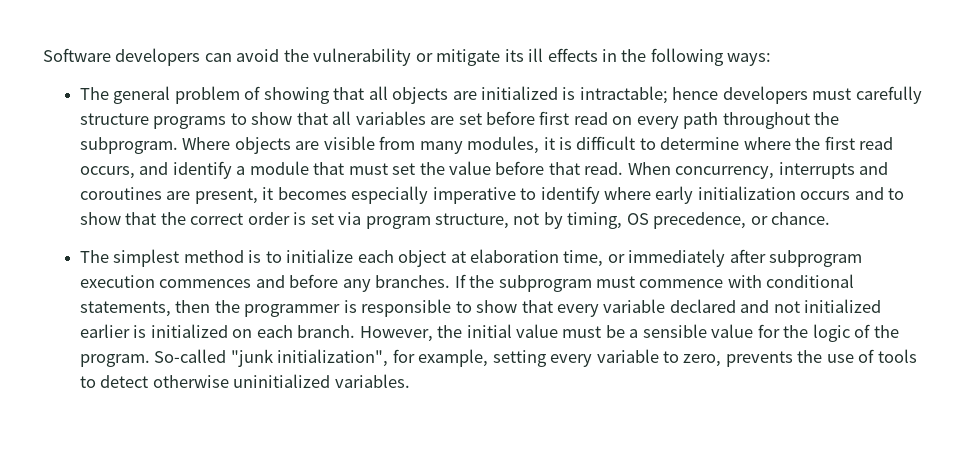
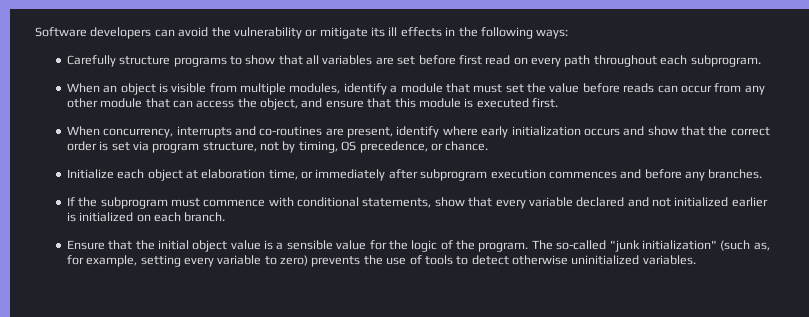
- The general problem of showing that all objects are initialized is intractable; hence developers must carefully structure programs to show that all variables are set before first read on every path throughout the subprogram. Where objects are visible from many modules, it is difficult to determine where the first read occurs, and identify a module that must set the value before that read. When concurrency, interrupts and coroutines are present, it becomes especially imperative to identify where early initialization occurs and to show that the correct order is set via program structure, not by timing, OS precedence, or chance.
+ Carefully structure programs to show that all variables are set before first read on every path throughout each subprogram.
+ When an object is visible from multiple modules, identify a module that must set the value before reads can occur from any other module that can access the object, and ensure that this module is executed first.
+ When concurrency, interrupts and co-routines are present, identify where early initialization occurs and show that the correct order is set via program structure, not by timing, OS precedence, or chance.
- The simplest method is to initialize each object at elaboration time, or immediately after subprogram execution commences and before any branches. If the subprogram must commence with conditional statements, then the programmer is responsible to show that every variable declared and not initialized earlier is initialized on each branch. However, the initial value must be a sensible value for the logic of the program.
+ Initialize each object at elaboration time, or immediately after subprogram execution commences and before any branches.
+ If the subprogram must commence with conditional statements, show that every variable declared and not initialized earlier is initialized on each branch.
+ Ensure that the initial object value is a sensible value for the logic of the program.
- So-called "junk initialization", for example, setting every variable to zero, prevents the use of tools to detect otherwise uninitialized variables.
+ The so-called "junk initialization" (such as, for example, setting every variable to zero) prevents the use of tools to detect otherwise uninitialized variables.

